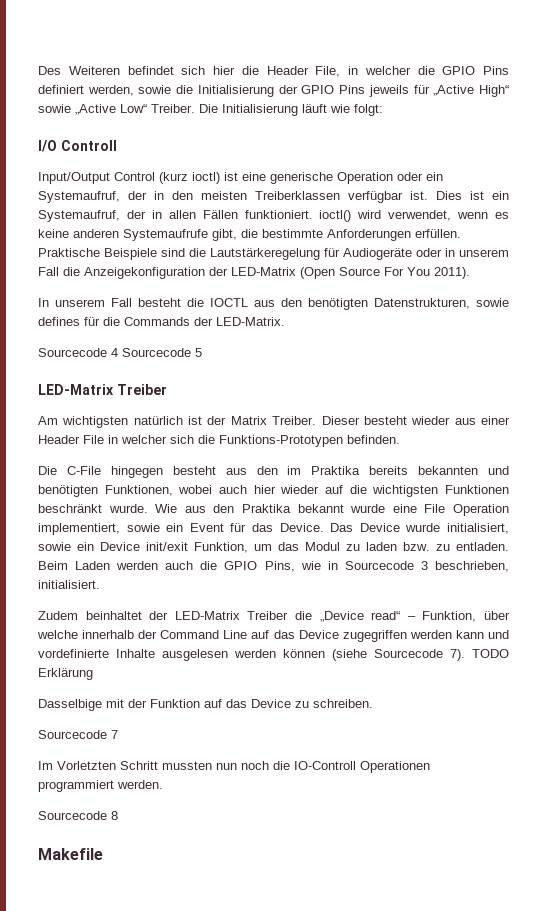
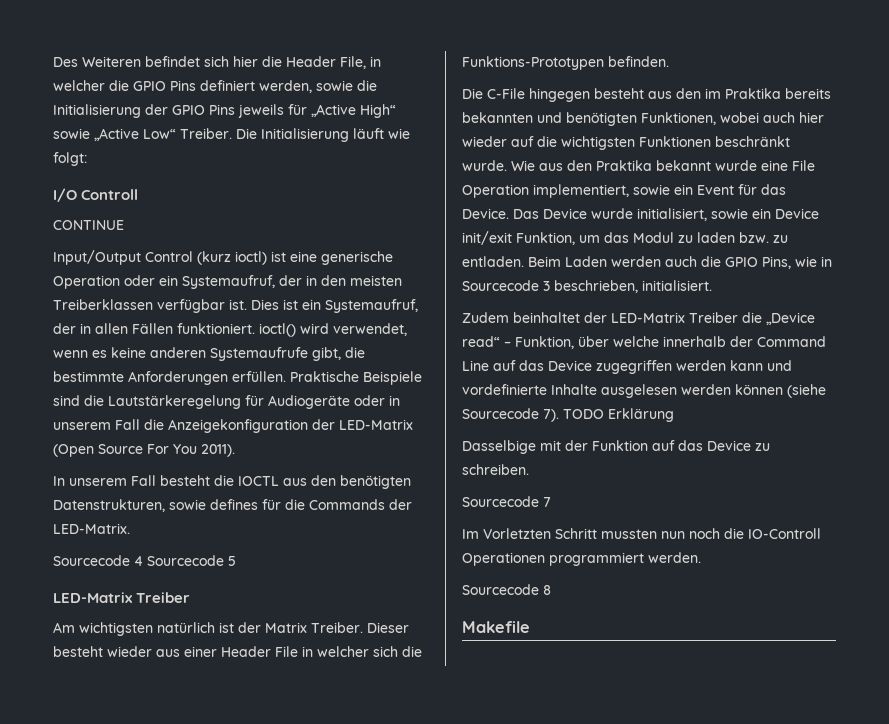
+ CONTINUE

